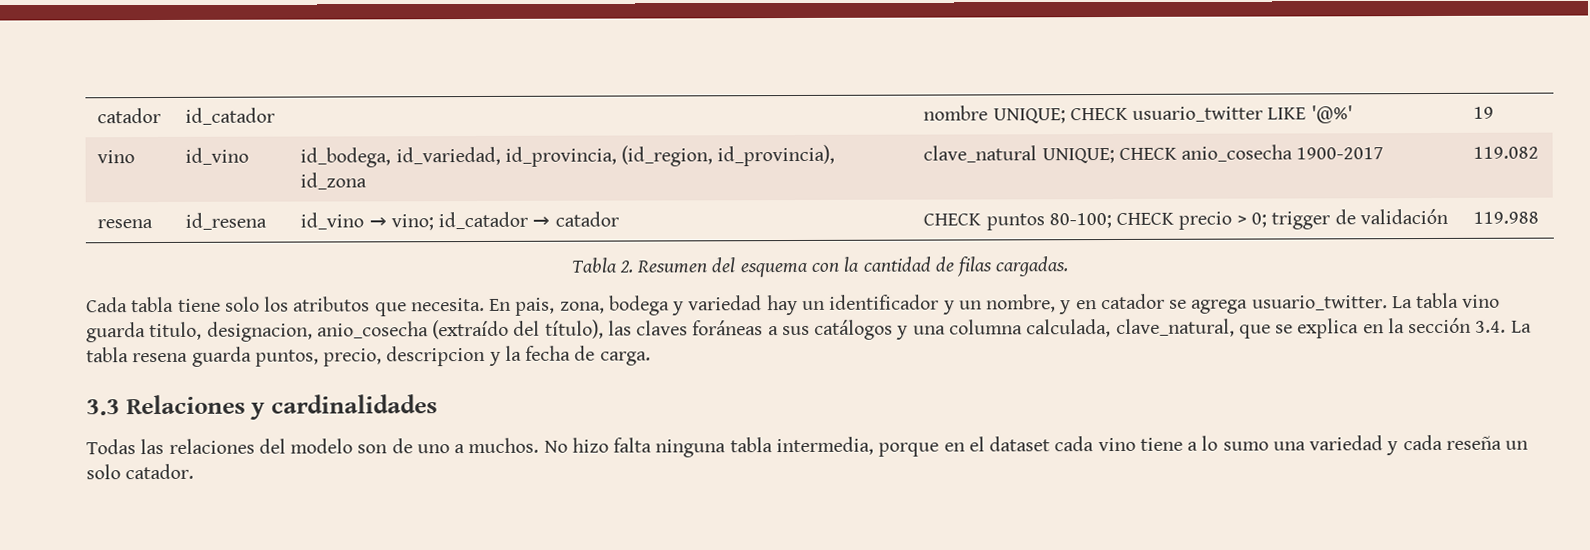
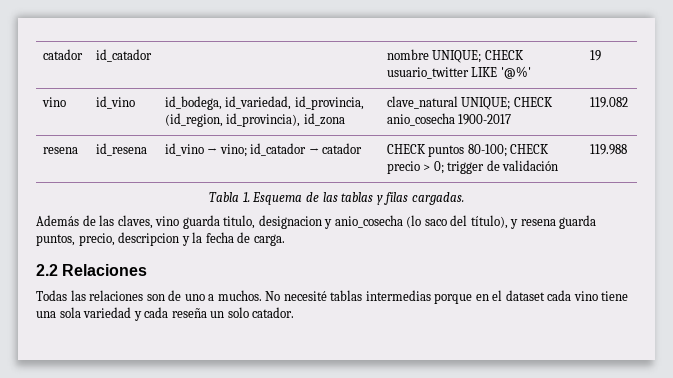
- Tabla 2. Resumen del esquema con la cantidad de filas cargadas.
- Cada tabla tiene solo los atributos que necesita. En pais, zona, bodega y variedad hay un identificador y un nombre, y en catador se agrega usuario_twitter. La tabla vino guarda titulo, designacion, anio_cosecha (extraído del título), las claves foráneas a sus catálogos y una columna calculada, clave_natural, que se explica en la sección 3.4. La tabla resena guarda puntos, precio, descripcion y la fecha de carga.
+ Tabla 1. Esquema de las tablas y filas cargadas.
+ Además de las claves, vino guarda titulo, designacion y anio_cosecha (lo saco del título), y resena guarda puntos, precio, descripcion y la fecha de carga.
- 3.3 Relaciones y cardinalidades
+ 2.2 Relaciones
- Todas las relaciones del modelo son de uno a muchos.
+ Todas las relaciones son de uno a muchos.
- No hizo falta ninguna tabla intermedia, porque en el dataset cada vino tiene a lo sumo una variedad y cada reseña un solo catador.
+ No necesité tablas intermedias porque en el dataset cada vino tiene una sola variedad y cada reseña un solo catador.

